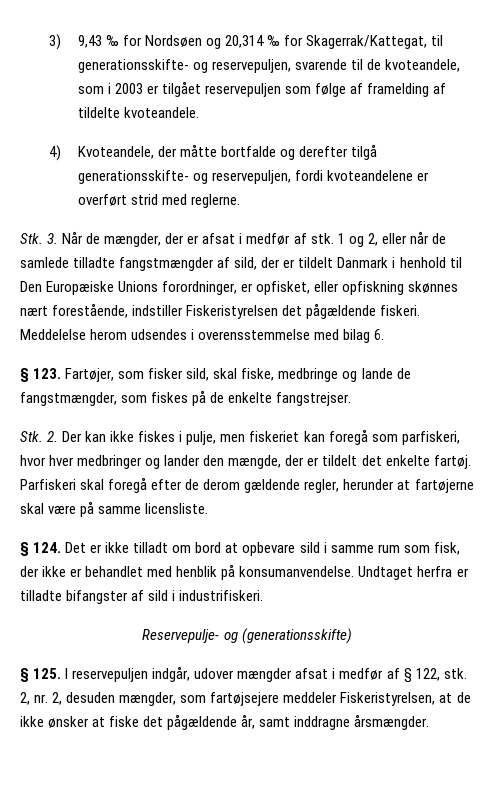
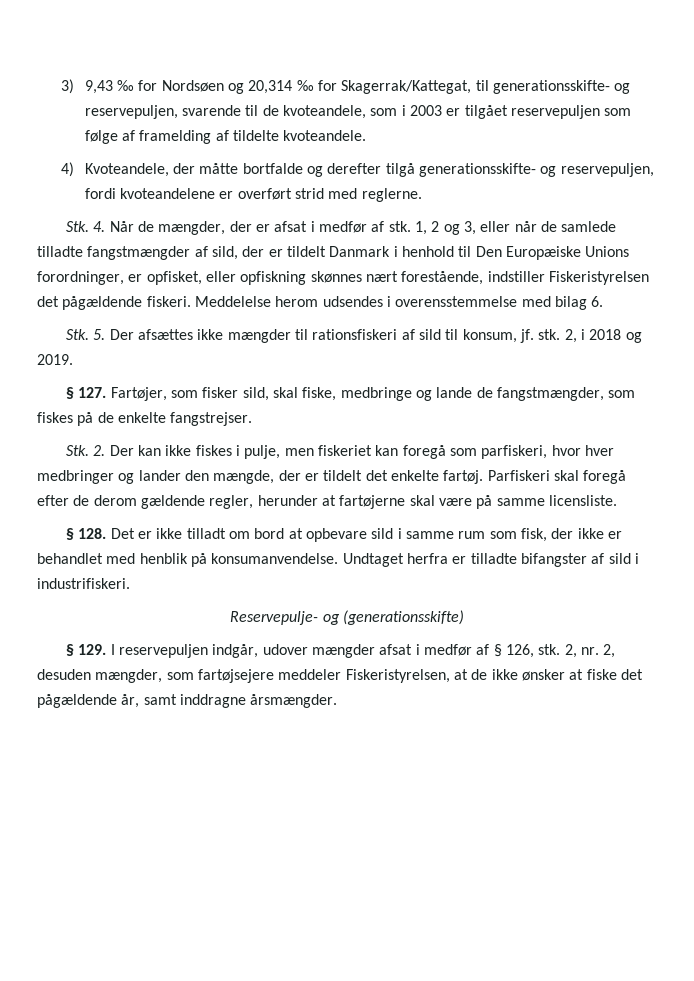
- Stk. 3. Når de mængder, der er afsat i medfør af stk.
+ Stk. 4. Når de mængder, der er afsat i medfør af stk.
- 1 og 2, eller når de samlede tilladte fangstmængder af sild, der er tildelt Danmark i henhold til Den Europæiske Unions forordninger, er opfisket, eller opfiskning skønnes nært forestående, indstiller Fiskeristyrelsen det pågældende fiskeri.
+ 1, 2 og 3, eller når de samlede tilladte fangstmængder af sild, der er tildelt Danmark i henhold til Den Europæiske Unions forordninger, er opfisket, eller opfiskning skønnes nært forestående, indstiller Fiskeristyrelsen det pågældende fiskeri.
- § 123. Fartøjer, som fisker sild, skal fiske, medbringe og lande de fangstmængder, som fiskes på de enkelte fangstrejser.
+ Stk. 5. Der afsættes ikke mængder til rationsfiskeri af sild til konsum, jf. stk. 2, i 2018 og 2019.
+ § 127. Fartøjer, som fisker sild, skal fiske, medbringe og lande de fangstmængder, som fiskes på de enkelte fangstrejser.
- § 124. Det er ikke tilladt om bord at opbevare sild i samme rum som fisk, der ikke er behandlet med henblik på konsumanvendelse.
+ § 128. Det er ikke tilladt om bord at opbevare sild i samme rum som fisk, der ikke er behandlet med henblik på konsumanvendelse.
- § 125. I reservepuljen indgår, udover mængder afsat i medfør af § 122, stk.
+ § 129. I reservepuljen indgår, udover mængder afsat i medfør af § 126, stk.

